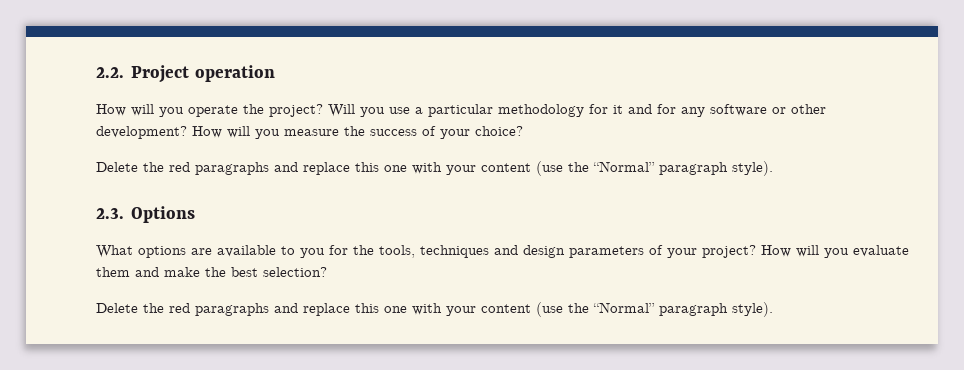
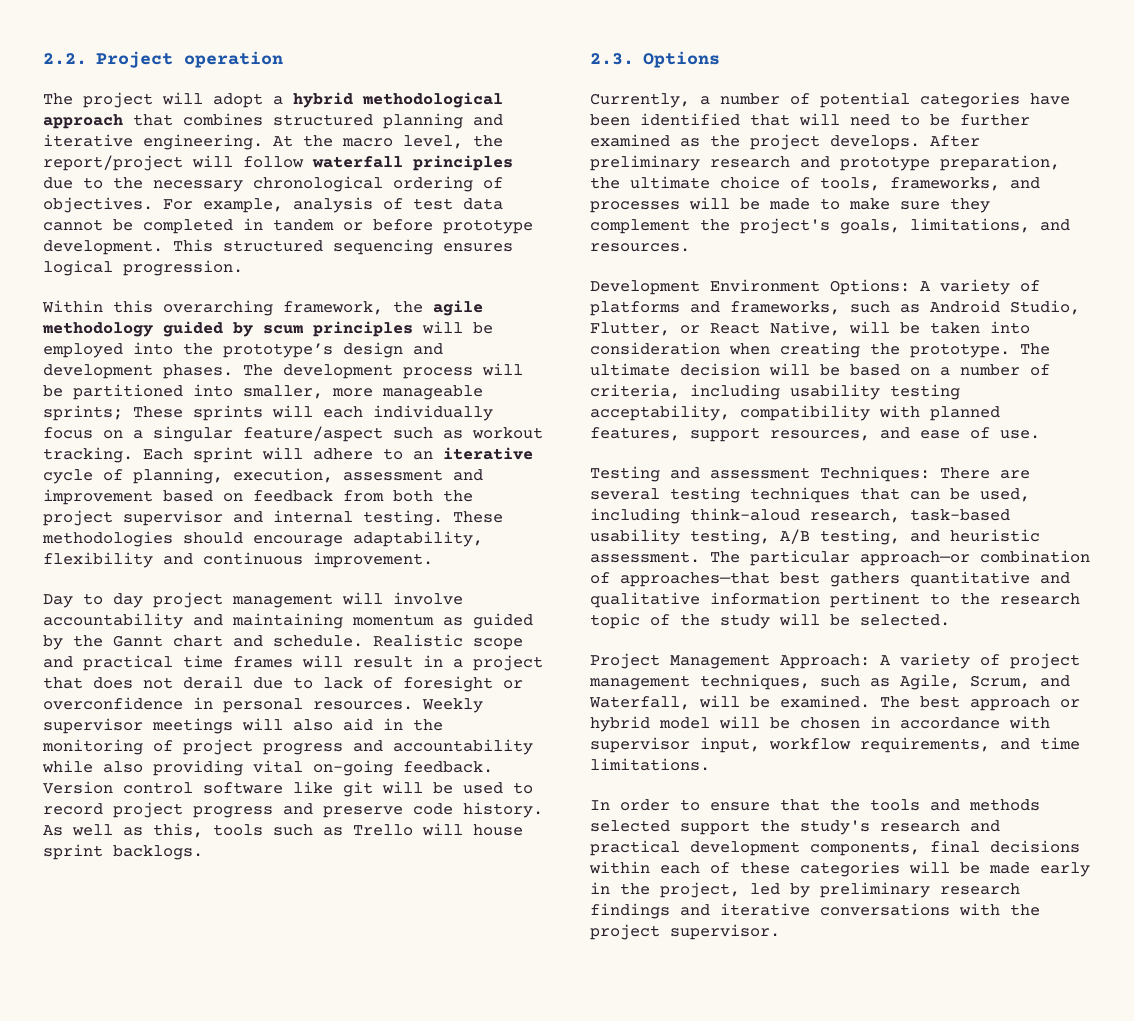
- How will you operate the project? Will you use a particular methodology for it and for any software or other development? How will you measure the success of your choice?
- Delete the red paragraphs and replace this one with your content (use the “Normal” paragraph style).
+ The project will adopt a hybrid methodological approach that combines structured planning and iterative engineering. At the macro level, the report/project will follow waterfall principles due to the necessary chronological ordering of objectives. For example, analysis of test data cannot be completed in tandem or before prototype development. This structured sequencing ensures logical progression.
+ Within this overarching framework, the agile methodology guided by scum principles will be employed into the prototype’s design and development phases. The development process will be partitioned into smaller, more manageable sprints; These sprints will each individually focus on a singular feature/aspect such as workout tracking. Each sprint will adhere to an iterative cycle of planning, execution, assessment and improvement based on feedback from both the project supervisor and internal testing. These methodologies should encourage adaptability, flexibility and continuous improvement.
+ Day to day project management will involve accountability and maintaining momentum as guided by the Gannt chart and schedule. Realistic scope and practical time frames will result in a project that does not derail due to lack of foresight or overconfidence in personal resources. Weekly supervisor meetings will also aid in the monitoring of project progress and accountability while also providing vital on-going feedback. Version control software like git will be used to record project progress and preserve code history. As well as this, tools such as Trello will house sprint backlogs.
  2.3. Options
- What options are available to you for the tools, techniques and design parameters of your project? How will you evaluate them and make the best selection?
- Delete the red paragraphs and replace this one with your content (use the “Normal” paragraph style).
+ Currently, a number of potential categories have been identified that will need to be further examined as the project develops. After preliminary research and prototype preparation, the ultimate choice of tools, frameworks, and processes will be made to make sure they complement the project's goals, limitations, and resources.
+ Development Environment Options: A variety of platforms and frameworks, such as Android Studio, Flutter, or React Native, will be taken into consideration when creating the prototype. The ultimate decision will be based on a number of criteria, including usability testing acceptability, compatibility with planned features, support resources, and ease of use.
+ Testing and assessment Techniques: There are several testing techniques that can be used, including think-aloud research, task-based usability testing, A/B testing, and heuristic assessment. The particular approach—or combination of approaches—that best gathers quantitative and qualitative information pertinent to the research topic of the study will be selected.
+ Project Management Approach: A variety of project management techniques, such as Agile, Scrum, and Waterfall, will be examined. The best approach or hybrid model will be chosen in accordance with supervisor input, workflow requirements, and time limitations.
+ In order to ensure that the tools and methods selected support the study's research and practical development components, final decisions within each of these categories will be made early in the project, led by preliminary research findings and iterative conversations with the project supervisor.

